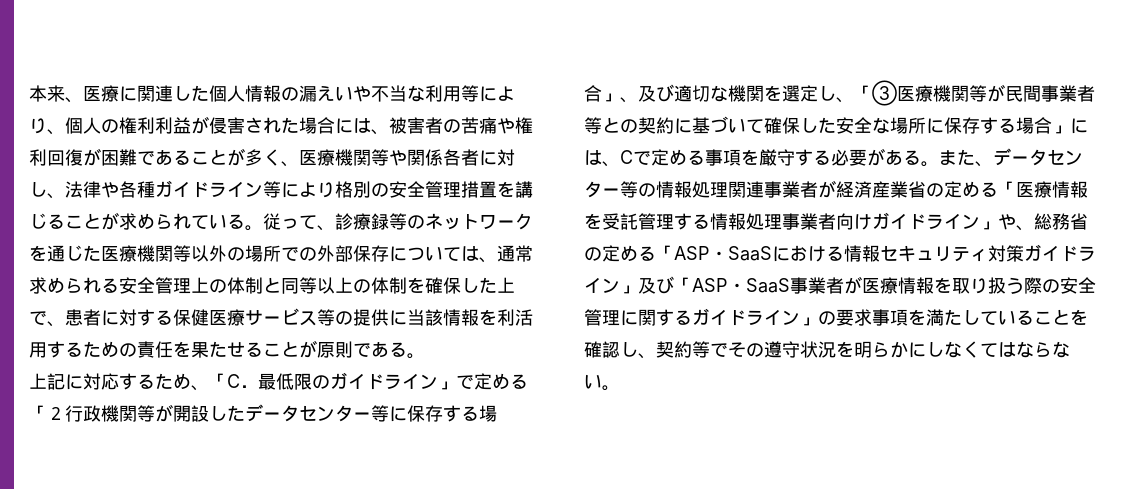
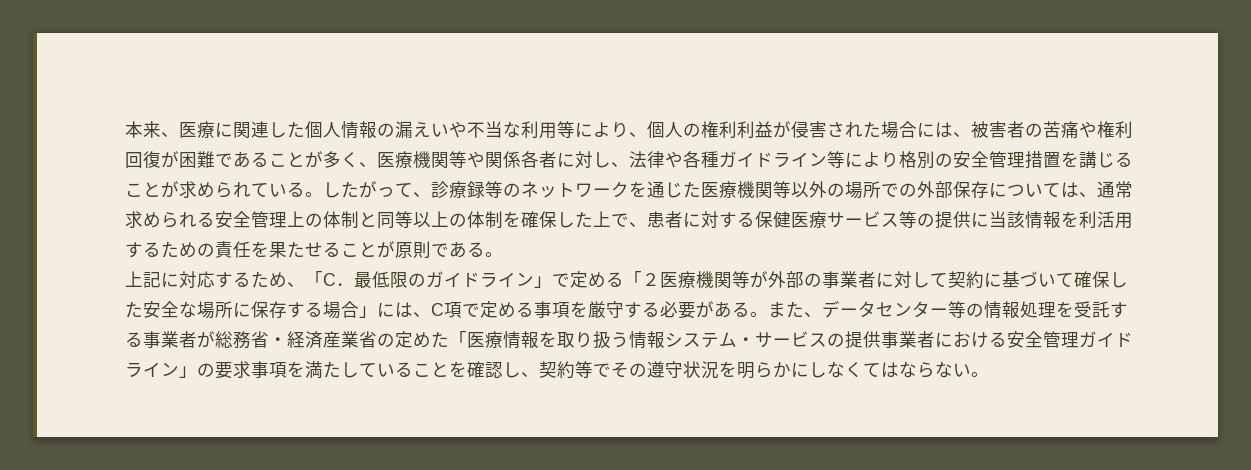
- 従って、診療録等のネットワークを通じた医療機関等以外の場所での外部保存については、通常求められる安全管理上の体制と同等以上の体制を確保した上で、患者に対する保健医療サービス等の提供に当該情報を利活用するための責任を果たせることが原則である。
+ したがって、診療録等のネットワークを通じた医療機関等以外の場所での外部保存については、通常求められる安全管理上の体制と同等以上の体制を確保した上で、患者に対する保健医療サービス等の提供に当該情報を利活用するための責任を果たせることが原則である。
- 上記に対応するため、「C．最低限のガイドライン」で定める「２行政機関等が開設したデータセンター等に保存する場合」、及び適切な機関を選定し、「③医療機関等が民間事業者等との契約に基づいて確保した安全な場所に保存する場合」には、Cで定める事項を厳守する必要がある。
+ 上記に対応するため、「C．最低限のガイドライン」で定める「２医療機関等が外部の事業者に対して契約に基づいて確保した安全な場所に保存する場合」には、C項で定める事項を厳守する必要がある。
- また、データセンター等の情報処理関連事業者が経済産業省の定める「医療情報を受託管理する情報処理事業者向けガイドライン」や、総務省の定める「ASP・SaaSにおける情報セキュリティ対策ガイドライン」及び「ASP・SaaS事業者が医療情報を取り扱う際の安全管理に関するガイドライン」の要求事項を満たしていることを確認し、契約等でその遵守状況を明らかにしなくてはならない。
+ また、データセンター等の情報処理を受託する事業者が総務省・経済産業省の定めた「医療情報を取り扱う情報システム・サービスの提供事業者における安全管理ガイドライン」の要求事項を満たしていることを確認し、契約等でその遵守状況を明らかにしなくてはならない。

